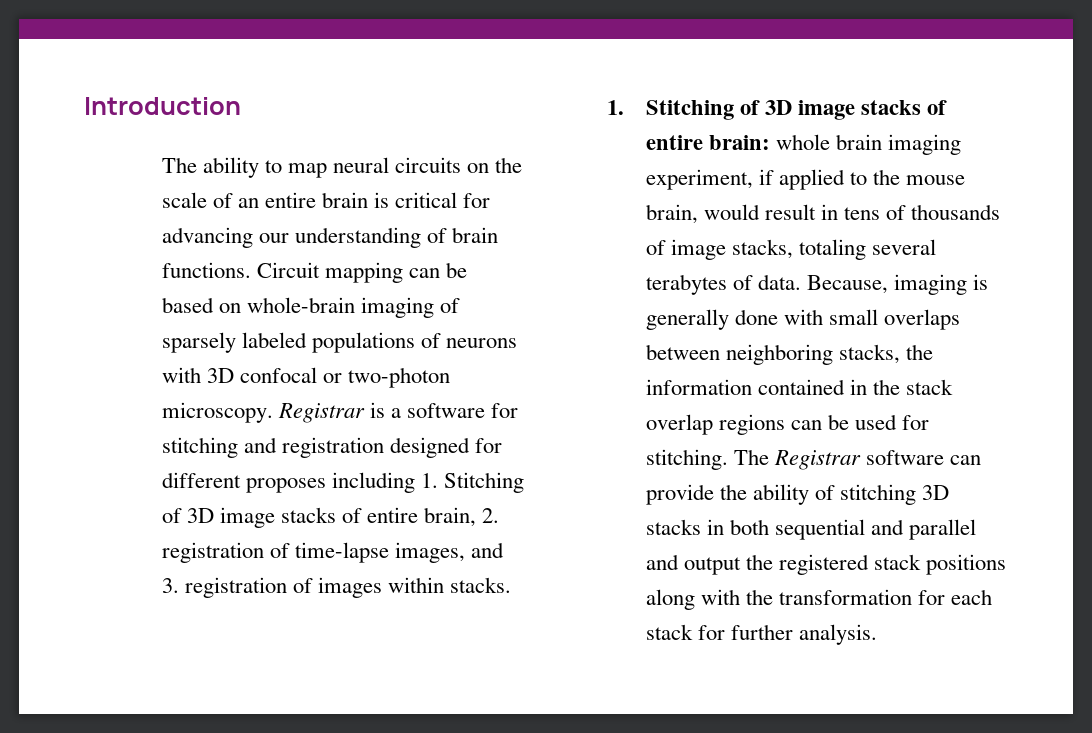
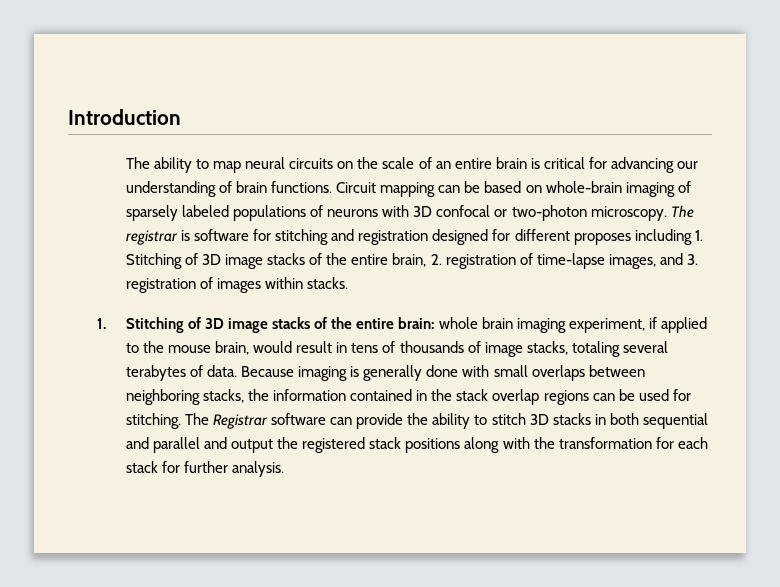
- Registrar is a software for stitching and registration designed for different proposes including 1. Stitching of 3D image stacks of entire brain, 2. registration of time-lapse images, and 3. registration of images within stacks.
+ The registrar is software for stitching and registration designed for different proposes including 1. Stitching of 3D image stacks of the entire brain, 2. registration of time-lapse images, and 3. registration of images within stacks.
- 1. Stitching of 3D image stacks of entire brain: whole brain imaging experiment, if applied to the mouse brain, would result in tens of thousands of image stacks, totaling several terabytes of data.
+ 1. Stitching of 3D image stacks of the entire brain: whole brain imaging experiment, if applied to the mouse brain, would result in tens of thousands of image stacks, totaling several terabytes of data.
- Because, imaging is generally done with small overlaps between neighboring stacks, the information contained in the stack overlap regions can be used for stitching.
+ Because imaging is generally done with small overlaps between neighboring stacks, the information contained in the stack overlap regions can be used for stitching.
- The Registrar software can provide the ability of stitching 3D stacks in both sequential and parallel and output the registered stack positions along with the transformation for each stack for further analysis.
+ The Registrar software can provide the ability to stitch 3D stacks in both sequential and parallel and output the registered stack positions along with the transformation for each stack for further analysis.

